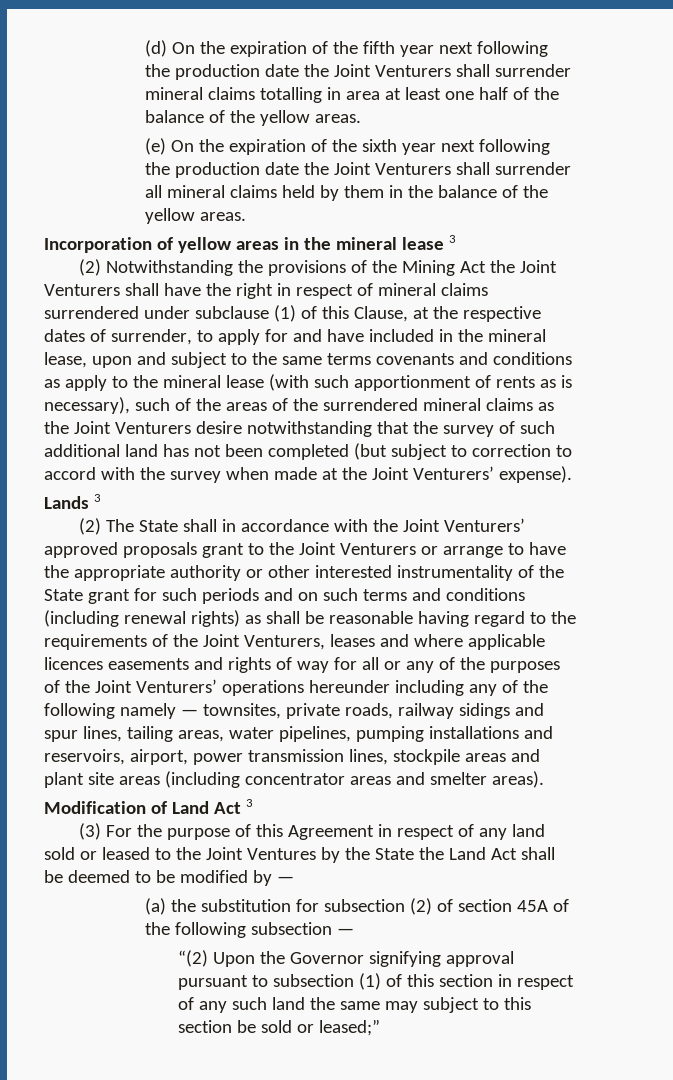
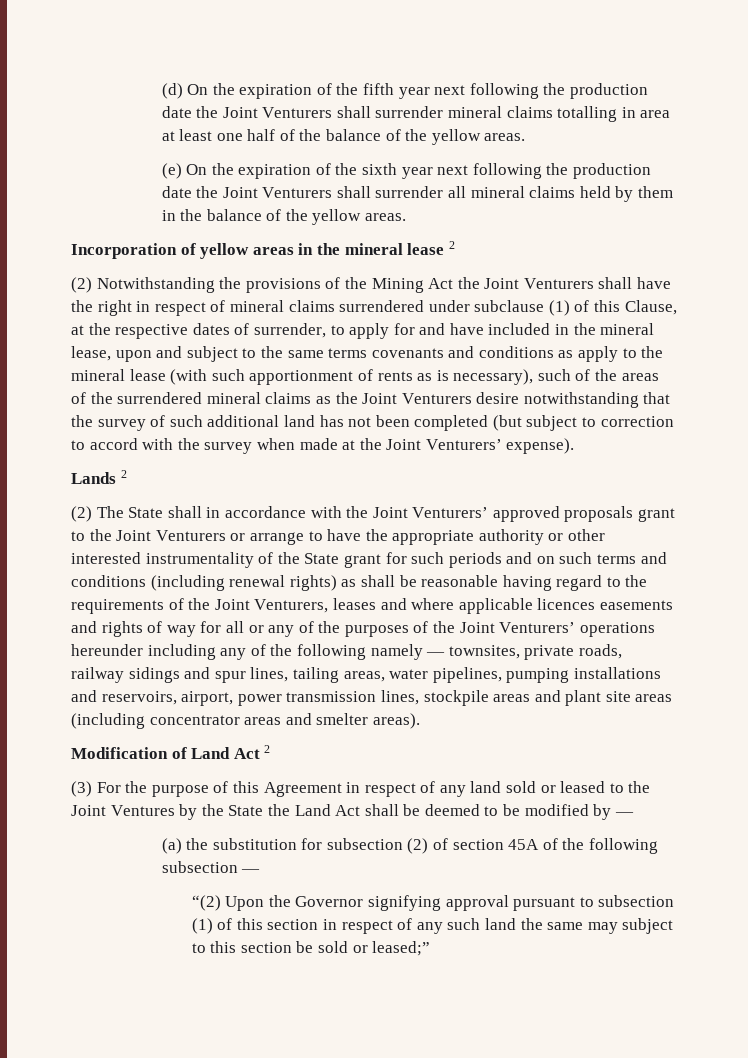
- Incorporation of yellow areas in the mineral lease 3
+ Incorporation of yellow areas in the mineral lease 2
- Lands 3
+ Lands 2
- Modification of Land Act 3
+ Modification of Land Act 2

